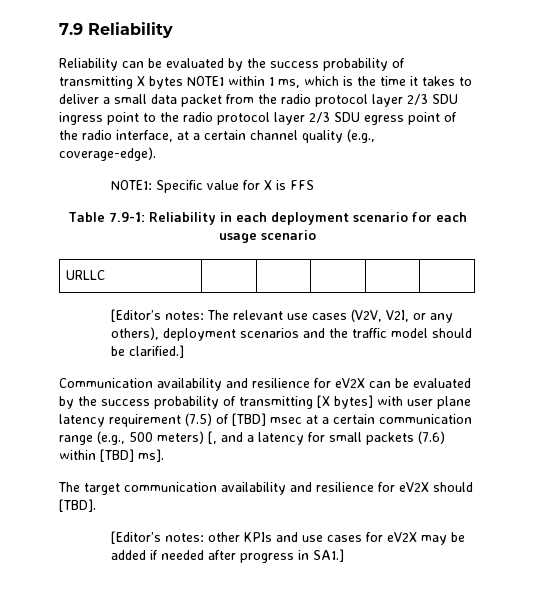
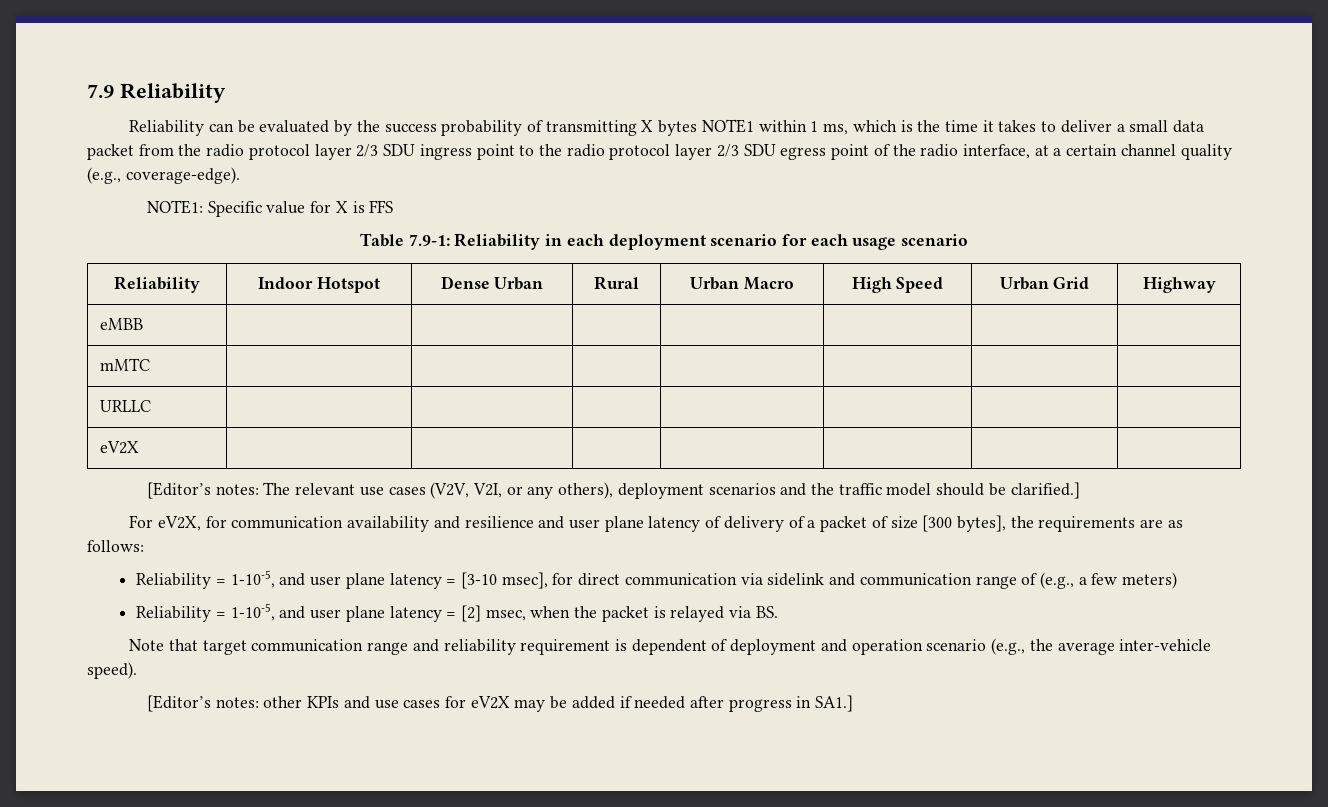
+ Reliability | Indoor Hotspot | Dense Urban | Rural | Urban Macro | High Speed | Urban Grid | Highway
+ eMBB | | | | | | |
+ mMTC | | | | | | |
- URLLC | | | | |
+ URLLC | | | | | | |
+ eV2X | | | | | | |
- Communication availability and resilience for eV2X can be evaluated by the success probability of transmitting [X bytes] with user plane latency requirement (7.5) of [TBD] msec at a certain communication range (e.g., 500 meters) [, and a latency for small packets (7.6) within [TBD] ms].
- The target communication availability and resilience for eV2X should [TBD].
+ For eV2X, for communication availability and resilience and user plane latency of delivery of a packet of size [300 bytes], the requirements are as follows:
+ Reliability = 1-10-5, and user plane latency = [3-10 msec], for direct communication via sidelink and communication range of (e.g., a few meters)
+ Reliability = 1-10-5, and user plane latency = [2] msec, when the packet is relayed via BS.
+ Note that target communication range and reliability requirement is dependent of deployment and operation scenario (e.g., the average inter-vehicle speed).

